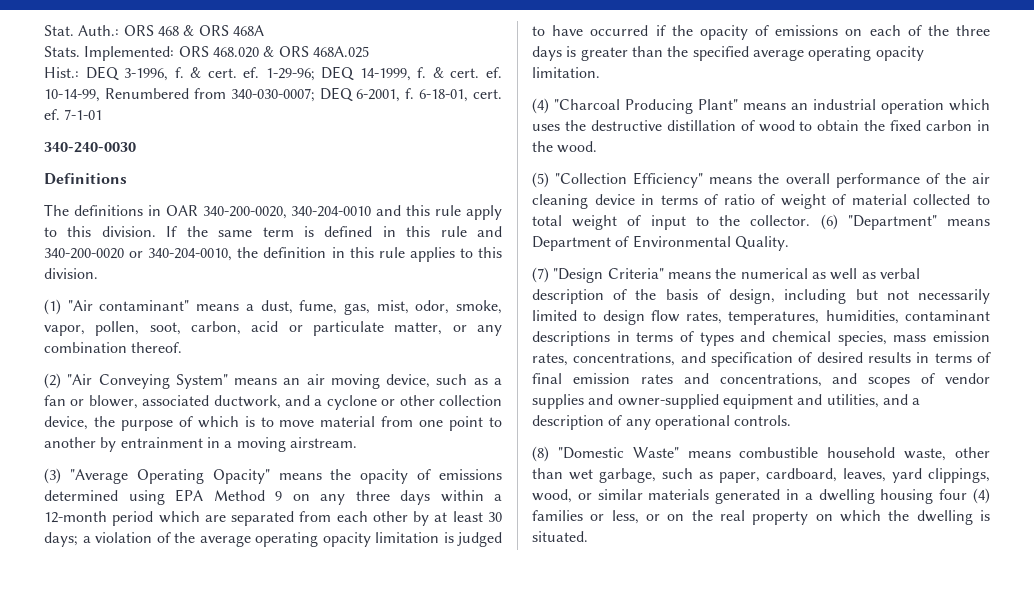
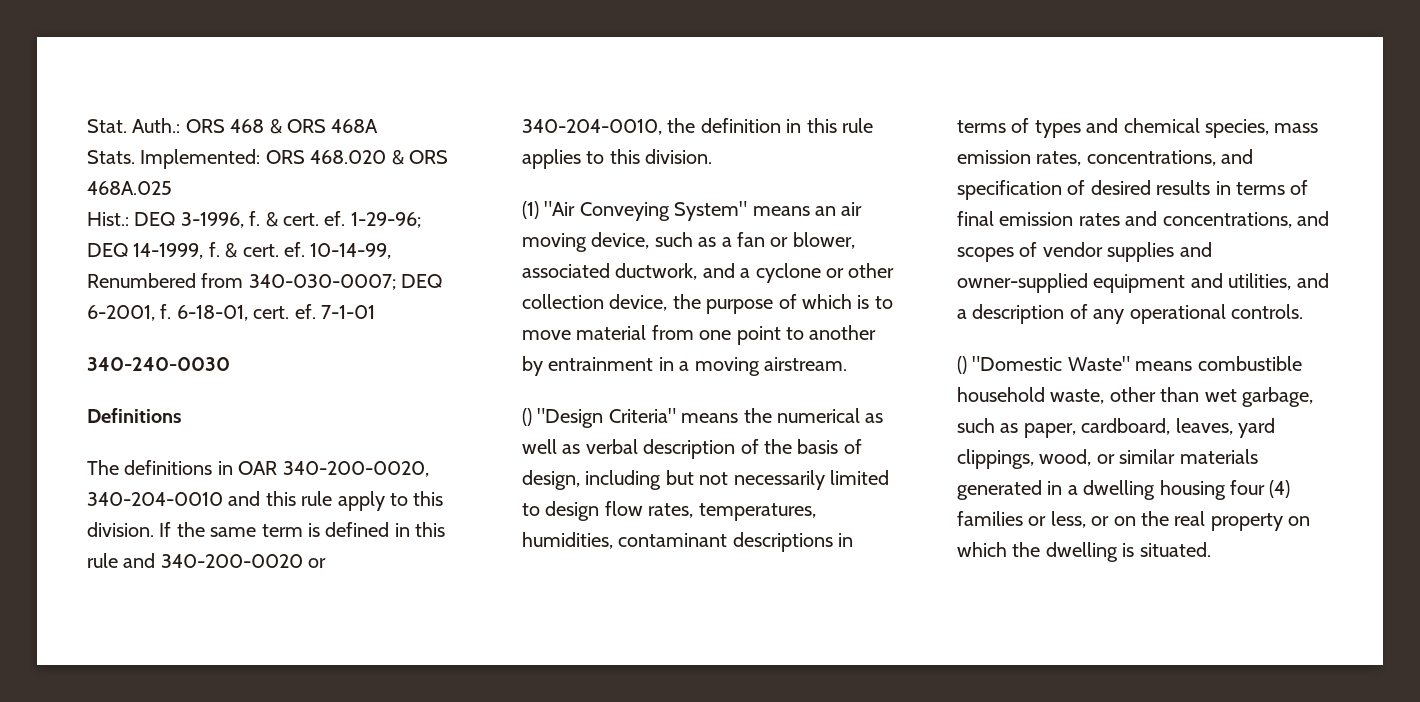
- (1) "Air contaminant" means a dust, fume, gas, mist, odor, smoke, vapor, pollen, soot, carbon, acid or particulate matter, or any combination thereof.
- (2) "Air Conveying System" means an air moving device, such as a fan or blower, associated ductwork, and a cyclone or other collection device, the purpose of which is to move material from one point to another by entrainment in a moving airstream.
+ (1) "Air Conveying System" means an air moving device, such as a fan or blower, associated ductwork, and a cyclone or other collection device, the purpose of which is to move material from one point to another by entrainment in a moving airstream.
- (3) "Average Operating Opacity" means the opacity of emissions determined using EPA Method 9 on any three days within a 12-month period which are separated from each other by at least 30 days; a violation of the average operating opacity limitation is judged to have occurred if the opacity of emissions on each of the three days is greater than the specified average operating opacity limitation.
- (4) "Charcoal Producing Plant" means an industrial operation which uses the destructive distillation of wood to obtain the fixed carbon in the wood.
- (5) "Collection Efficiency" means the overall performance of the air cleaning device in terms of ratio of weight of material collected to total weight of input to the collector. (6) "Department" means Department of Environmental Quality.
- (7) "Design Criteria" means the numerical as well as verbal description of the basis of design, including but not necessarily limited to design flow rates, temperatures, humidities, contaminant descriptions in terms of types and chemical species, mass emission rates, concentrations, and specification of desired results in terms of final emission rates and concentrations, and scopes of vendor supplies and owner-supplied equipment and utilities, and a description of any operational controls.
+ () "Design Criteria" means the numerical as well as verbal description of the basis of design, including but not necessarily limited to design flow rates, temperatures, humidities, contaminant descriptions in terms of types and chemical species, mass emission rates, concentrations, and specification of desired results in terms of final emission rates and concentrations, and scopes of vendor supplies and owner-supplied equipment and utilities, and a description of any operational controls.
- (8) "Domestic Waste" means combustible household waste, other than wet garbage, such as paper, cardboard, leaves, yard clippings, wood, or similar materials generated in a dwelling housing four (4) families or less, or on the real property on which the dwelling is situated.
+ () "Domestic Waste" means combustible household waste, other than wet garbage, such as paper, cardboard, leaves, yard clippings, wood, or similar materials generated in a dwelling housing four (4) families or less, or on the real property on which the dwelling is situated.

